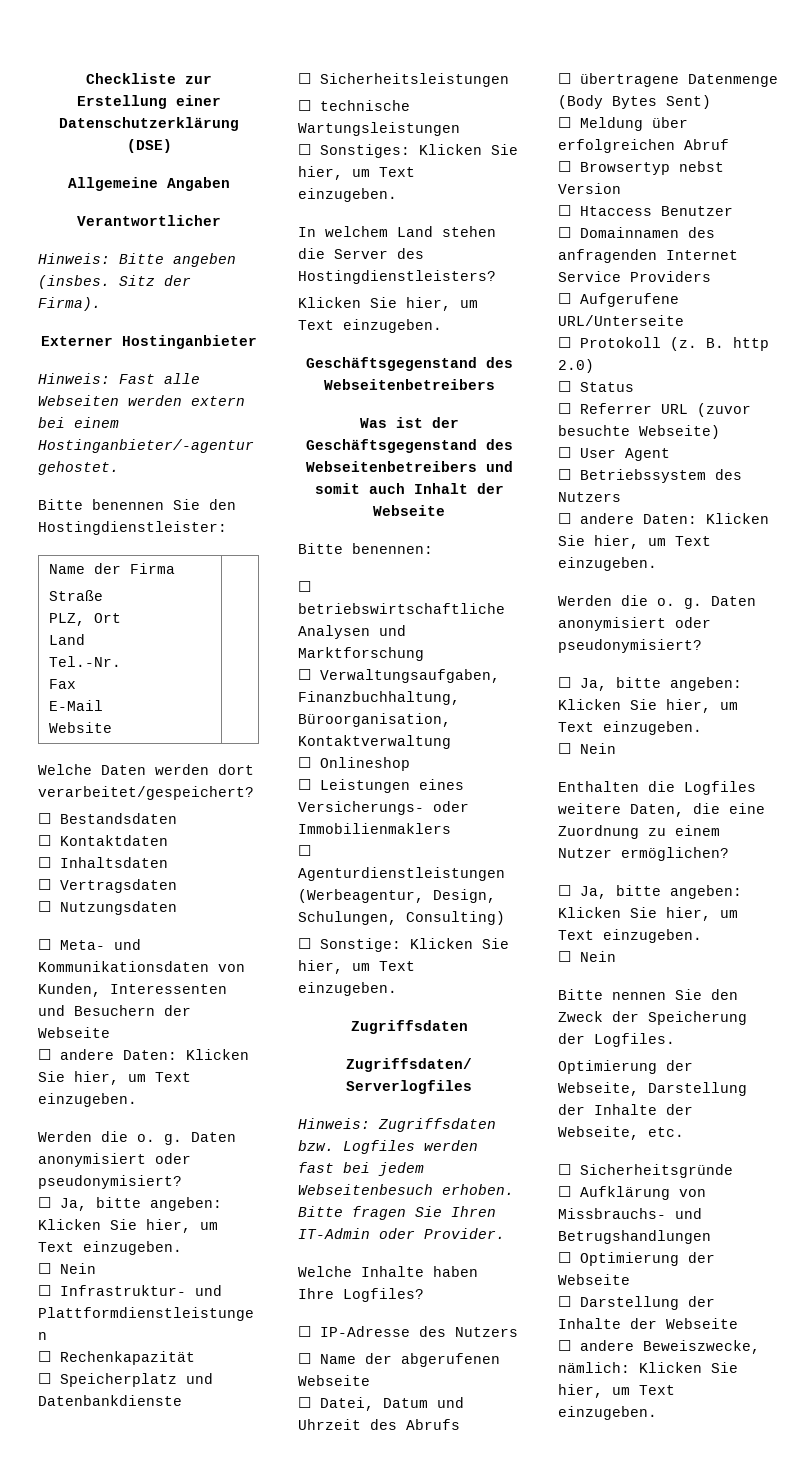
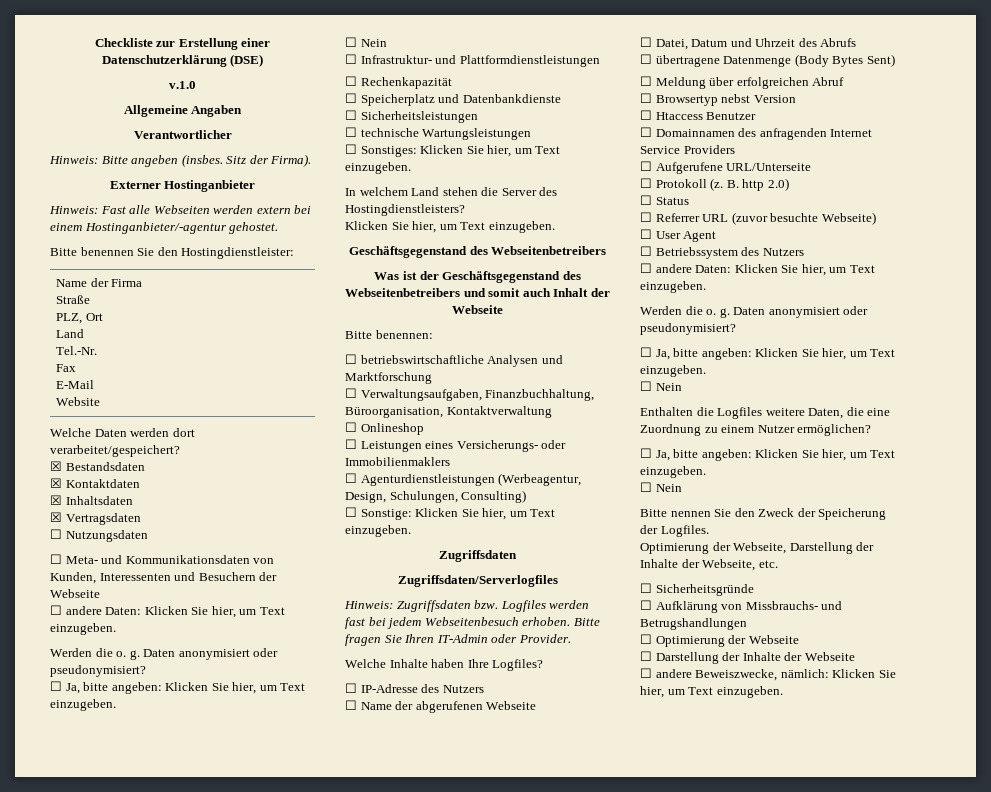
+ v.1.0
- ☐ Bestandsdaten
+ ☒ Bestandsdaten
- ☐ Kontaktdaten
+ ☒ Kontaktdaten
- ☐ Inhaltsdaten
+ ☒ Inhaltsdaten
- ☐ Vertragsdaten
+ ☒ Vertragsdaten

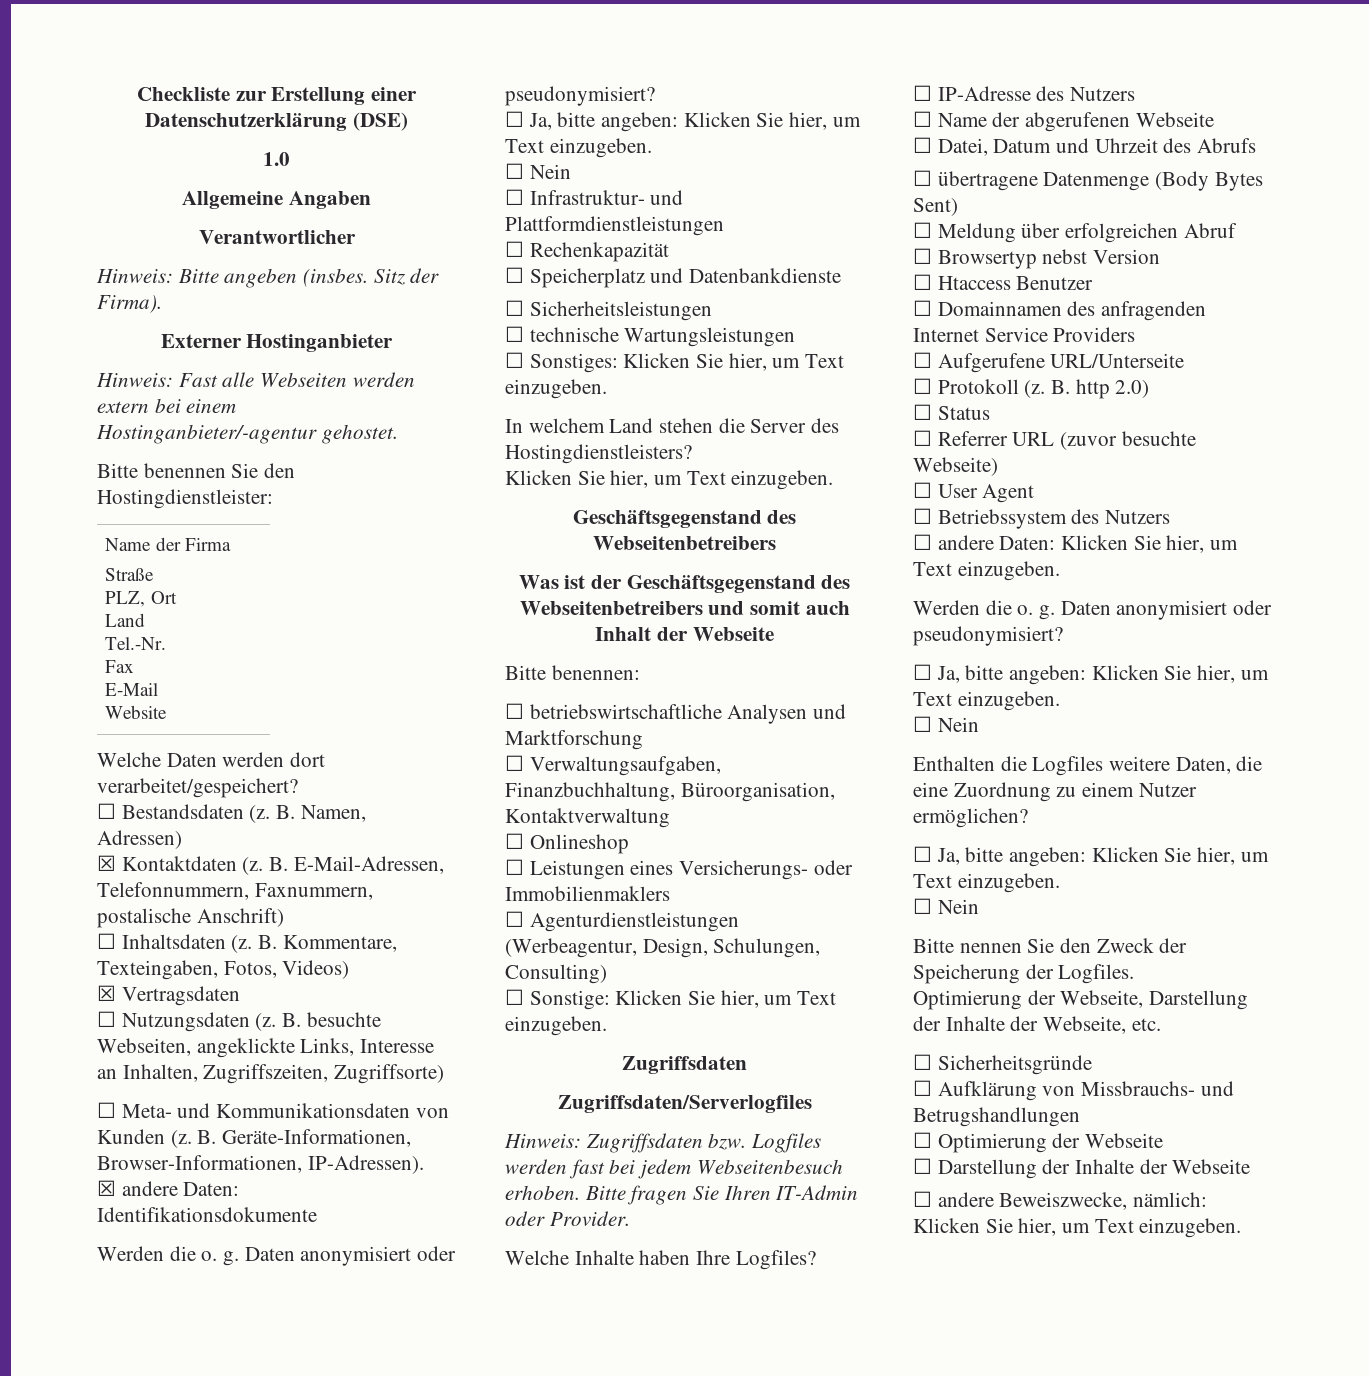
- v.1.0
+ 1.0
- ☒ Bestandsdaten
- ☒ Kontaktdaten
- ☒ Inhaltsdaten
+ ☐ Bestandsdaten (z. B. Namen, Adressen)
+ ☒ Kontaktdaten (z. B. E-Mail-Adressen, Telefonnummern, Faxnummern, postalische Anschrift)
+ ☐ Inhaltsdaten (z. B. Kommentare, Texteingaben, Fotos, Videos)
  ☒ Vertragsdaten
- ☐ Nutzungsdaten
+ ☐ Nutzungsdaten (z. B. besuchte Webseiten, angeklickte Links, Interesse an Inhalten, Zugriffszeiten, Zugriffsorte)
- ☐ Meta- und Kommunikationsdaten von Kunden, Interessenten und Besuchern der Webseite
- ☐ andere Daten: Klicken Sie hier, um Text einzugeben.
+ ☐ Meta- und Kommunikationsdaten von Kunden (z. B. Geräte-Informationen, Browser-Informationen, IP-Adressen).
+ ☒ andere Daten: Identifikationsdokumente

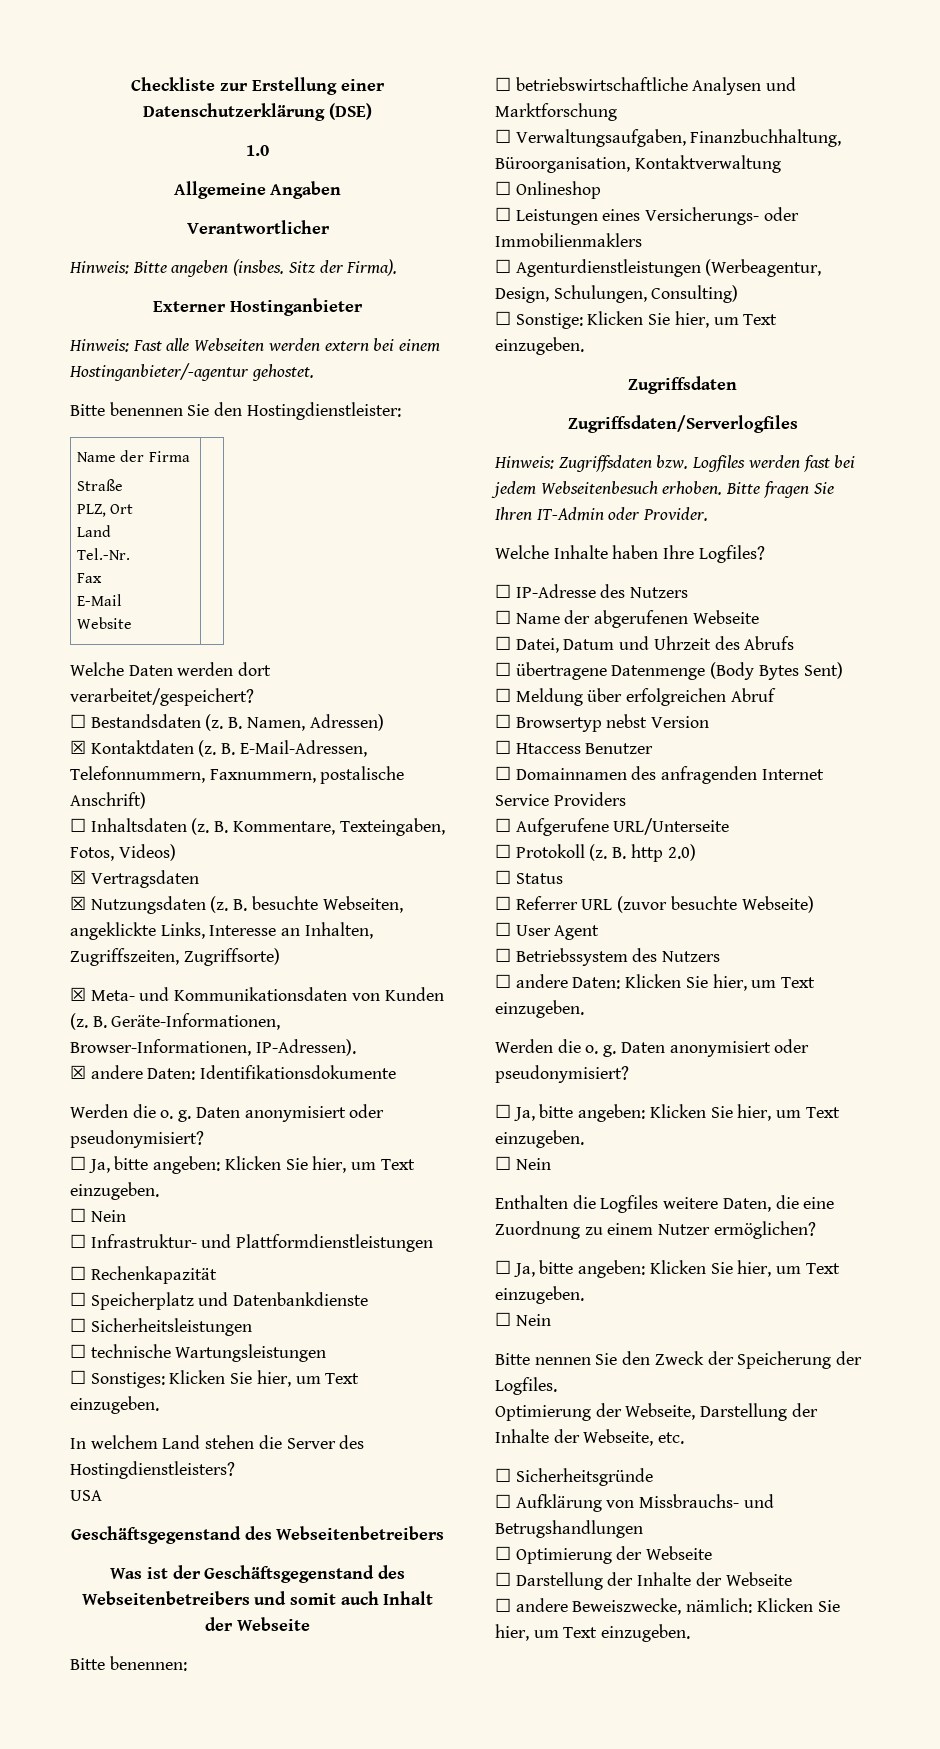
- ☐ Nutzungsdaten (z.
+ ☒ Nutzungsdaten (z.
- ☐ Meta- und Kommunikationsdaten von Kunden (z.
+ ☒ Meta- und Kommunikationsdaten von Kunden (z.
  In welchem Land stehen die Server des Hostingdienstleisters?
- Klicken Sie hier, um Text einzugeben.
+ USA

